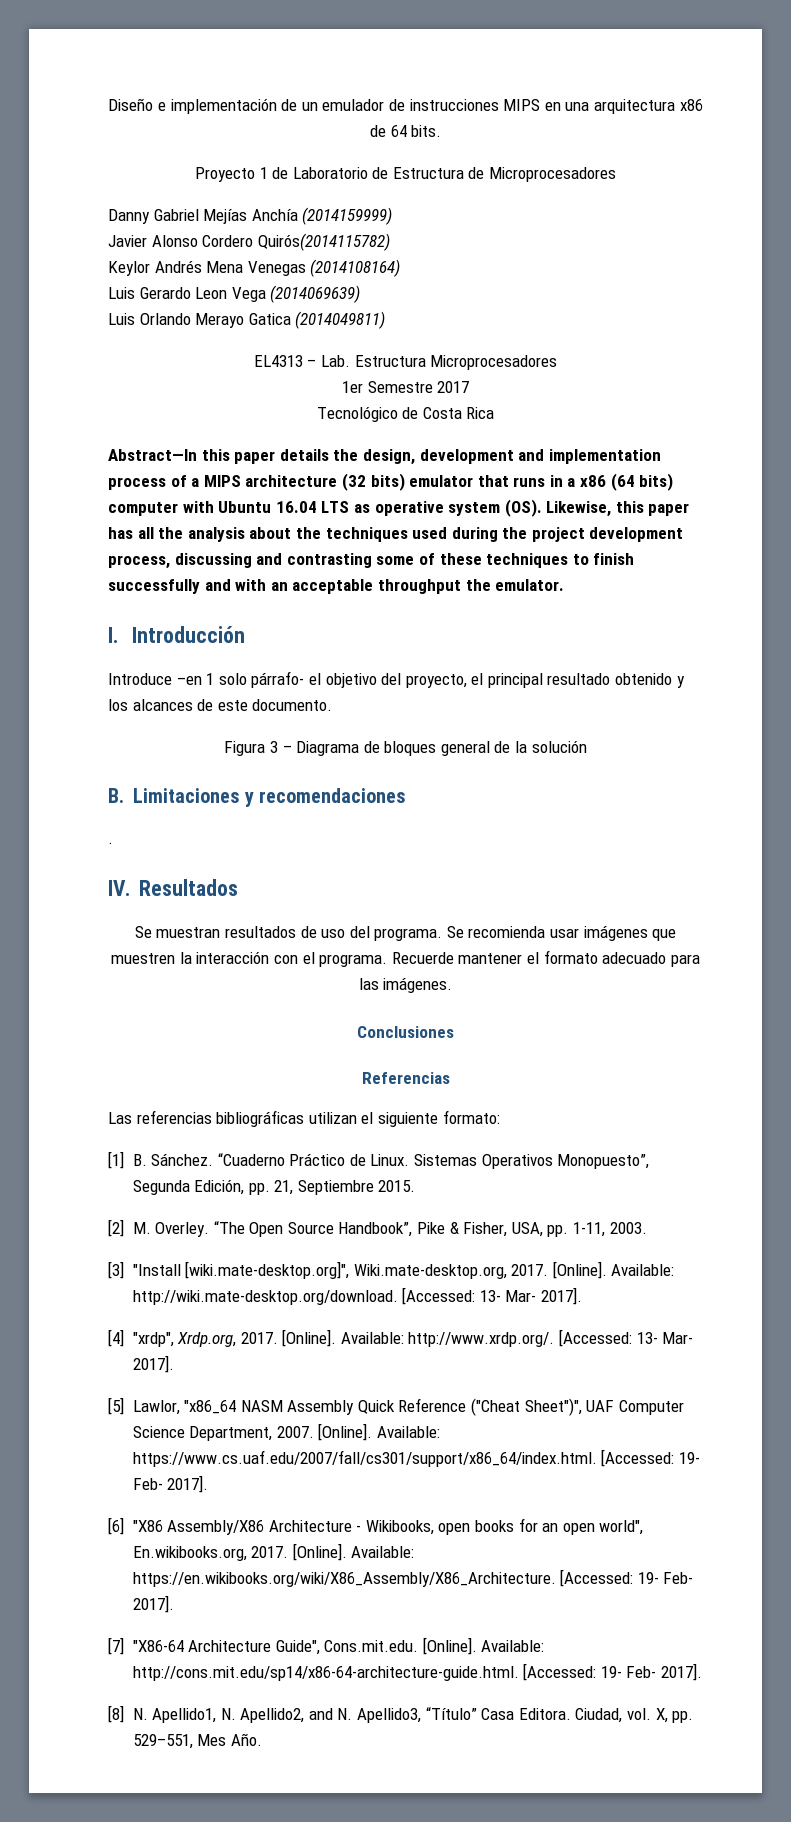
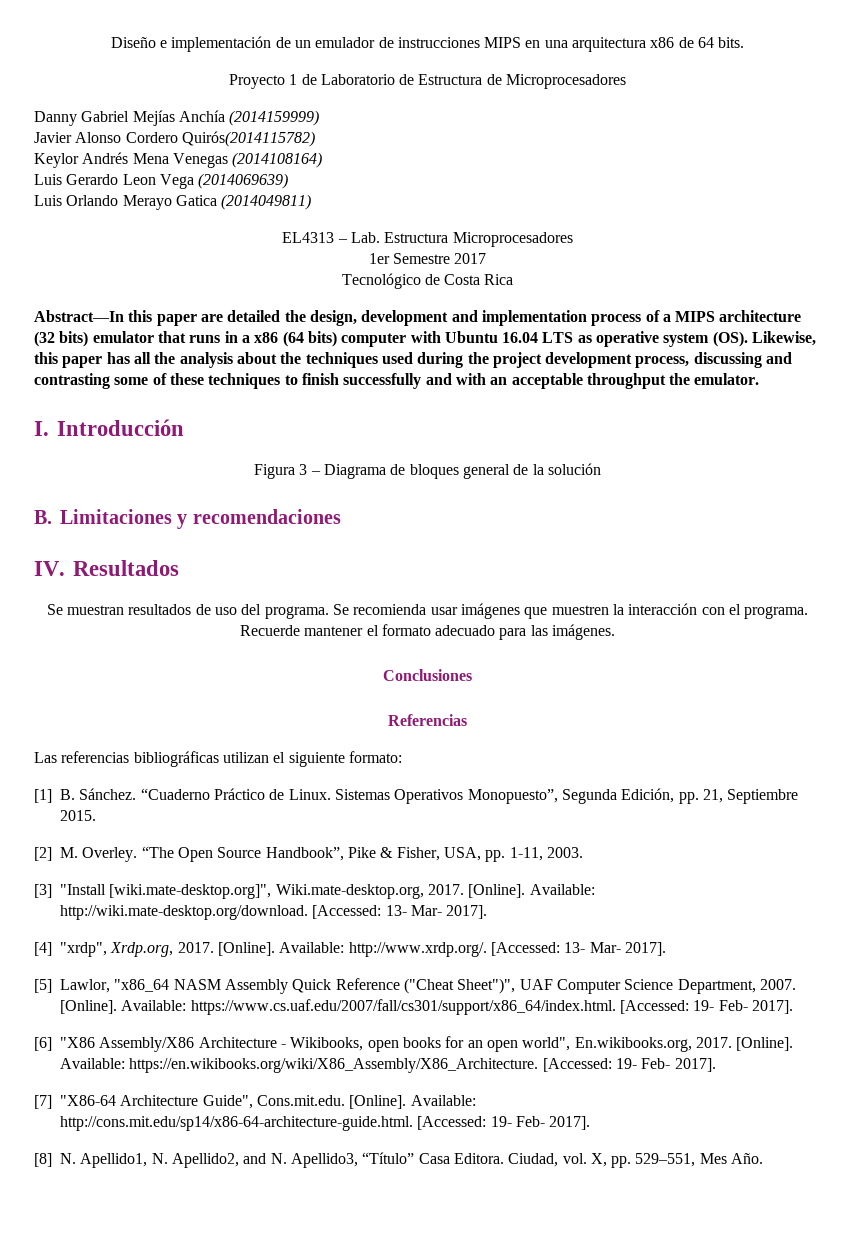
- Abstract—In this paper details the design, development and implementation process of a MIPS architecture (32 bits) emulator that runs in a x86 (64 bits) computer with Ubuntu 16.04 LTS as operative system (OS). Likewise, this paper has all the analysis about the techniques used during the project development process, discussing and contrasting some of these techniques to finish successfully and with an acceptable throughput the emulator.
+ Abstract—In this paper are detailed the design, development and implementation process of a MIPS architecture (32 bits) emulator that runs in a x86 (64 bits) computer with Ubuntu 16.04 LTS as operative system (OS). Likewise, this paper has all the analysis about the techniques used during the project development process, discussing and contrasting some of these techniques to finish successfully and with an acceptable throughput the emulator.
- Introduce –en 1 solo párrafo- el objetivo del proyecto, el principal resultado obtenido y los alcances de este documento.
- .

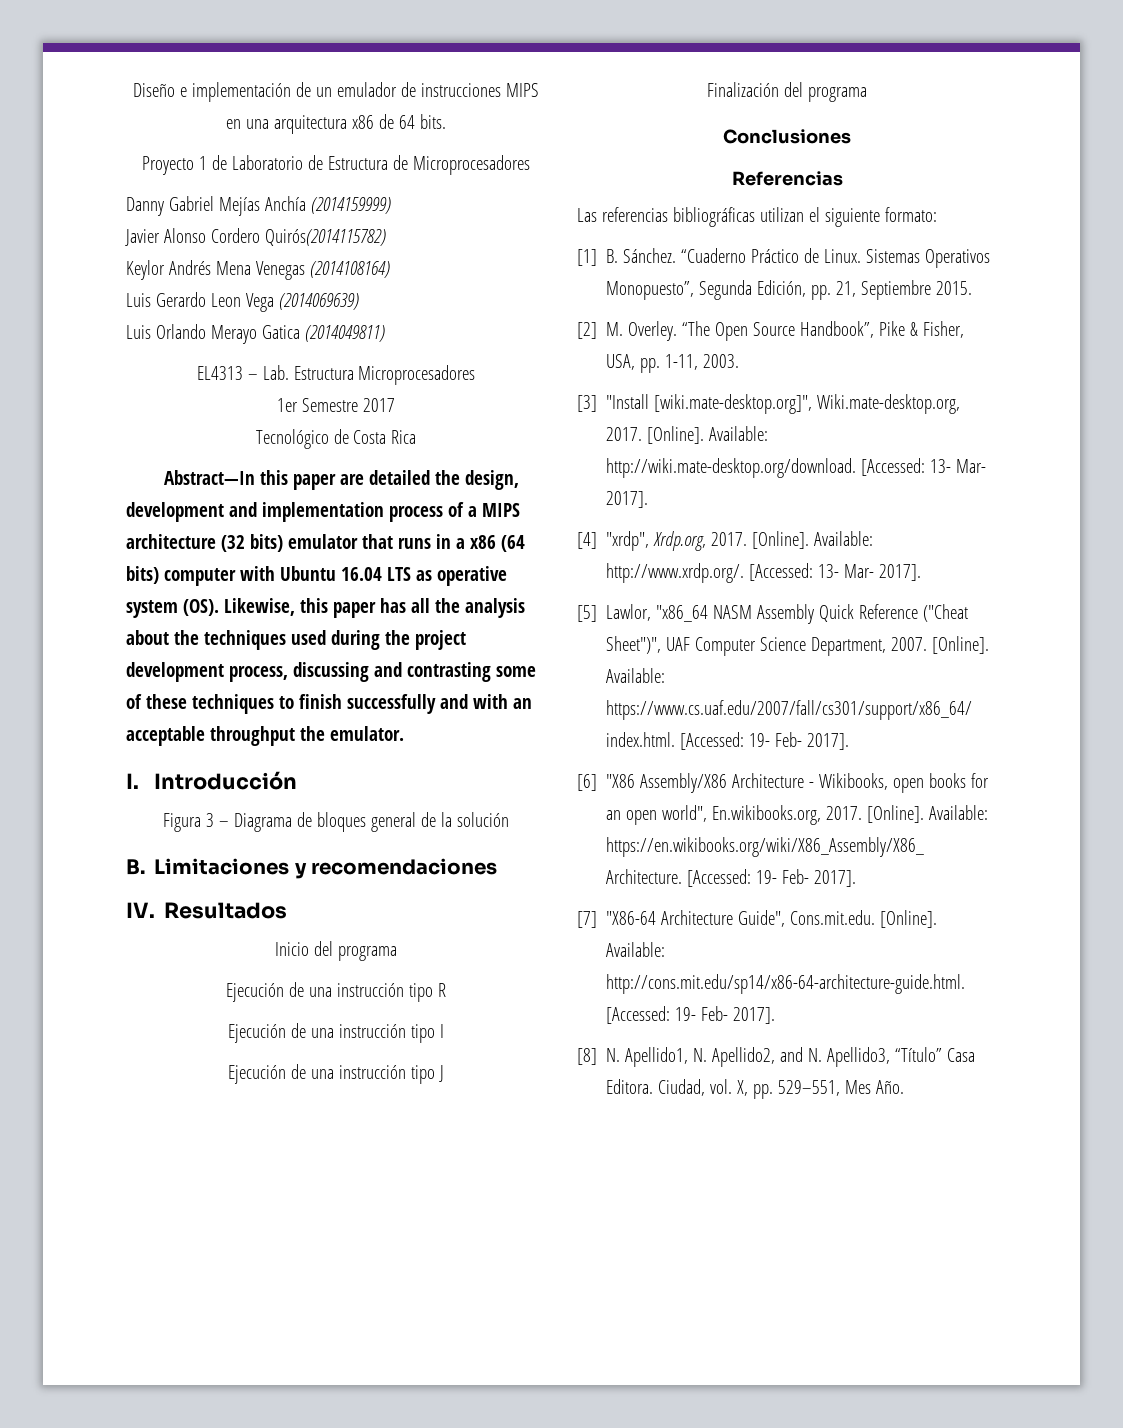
- Se muestran resultados de uso del programa. Se recomienda usar imágenes que muestren la interacción con el programa. Recuerde mantener el formato adecuado para las imágenes.
+ Inicio del programa
+ Ejecución de una instrucción tipo R
+ Ejecución de una instrucción tipo I
+ Ejecución de una instrucción tipo J
+ Finalización del programa

